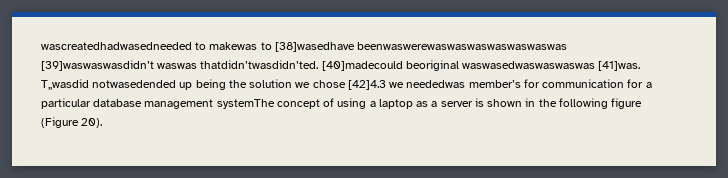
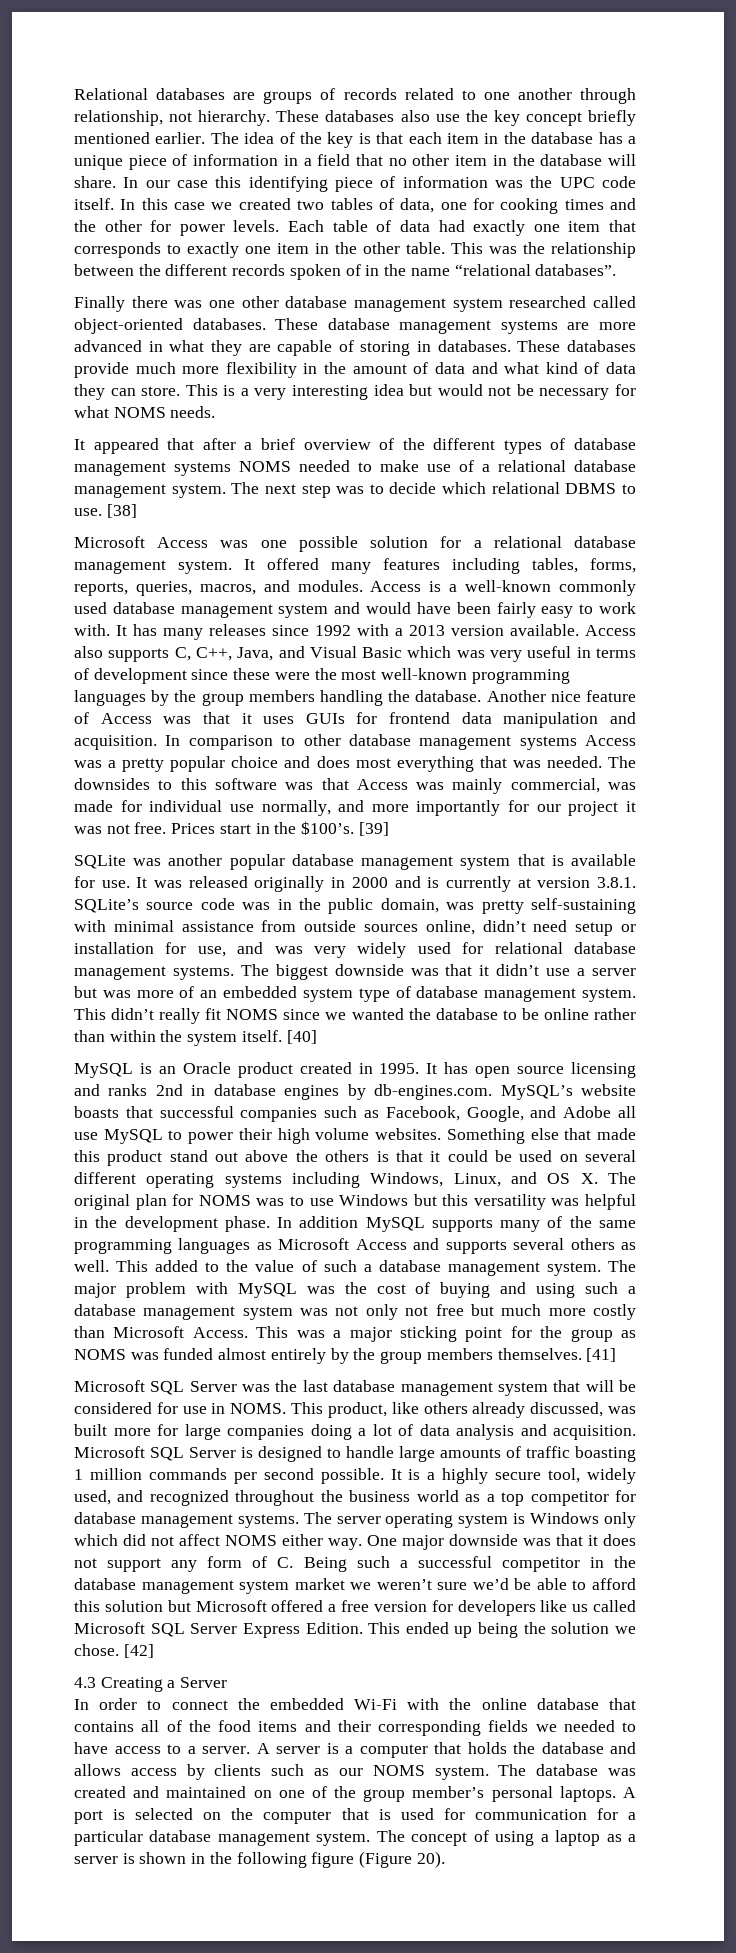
- wascreatedhadwasedneeded to makewas to [38]wasedhave beenwaswerewaswaswaswaswaswaswas [39]waswaswasdidn’t waswas thatdidn’twasdidn’ted. [40]madecould beoriginal waswasedwaswaswaswas [41]was. T,,wasdid notwasedended up being the solution we chose [42]4.3 we neededwas member’s for communication for a particular database management systemThe concept of using a laptop as a server is shown in the following figure (Figure 20).
+ Relational databases are groups of records related to one another through relationship, not hierarchy. These databases also use the key concept briefly mentioned earlier. The idea of the key is that each item in the database has a unique piece of information in a field that no other item in the database will share. In our case this identifying piece of information was the UPC code itself. In this case we created two tables of data, one for cooking times and the other for power levels. Each table of data had exactly one item that corresponds to exactly one item in the other table. This was the relationship between the different records spoken of in the name “relational databases”.
+ Finally there was one other database management system researched called object-oriented databases. These database management systems are more advanced in what they are capable of storing in databases. These databases provide much more flexibility in the amount of data and what kind of data they can store. This is a very interesting idea but would not be necessary for what NOMS needs.
+ It appeared that after a brief overview of the different types of database management systems NOMS needed to make use of a relational database management system. The next step was to decide which relational DBMS to use. [38]
+ Microsoft Access was one possible solution for a relational database management system. It offered many features including tables, forms, reports, queries, macros, and modules. Access is a well-known commonly used database management system and would have been fairly easy to work with. It has many releases since 1992 with a 2013 version available. Access also supports C, C++, Java, and Visual Basic which was very useful in terms of development since these were the most well-known programming languages by the group members handling the database. Another nice feature of Access was that it uses GUIs for frontend data manipulation and acquisition. In comparison to other database management systems Access was a pretty popular choice and does most everything that was needed. The downsides to this software was that Access was mainly commercial, was made for individual use normally, and more importantly for our project it was not free. Prices start in the $100’s. [39]
+ SQLite was another popular database management system that is available for use. It was released originally in 2000 and is currently at version 3.8.1. SQLite’s source code was in the public domain, was pretty self-sustaining with minimal assistance from outside sources online, didn’t need setup or installation for use, and was very widely used for relational database management systems. The biggest downside was that it didn’t use a server but was more of an embedded system type of database management system. This didn’t really fit NOMS since we wanted the database to be online rather than within the system itself. [40]
+ MySQL is an Oracle product created in 1995. It has open source licensing and ranks 2nd in database engines by db-engines.com. MySQL’s website boasts that successful companies such as Facebook, Google, and Adobe all use MySQL to power their high volume websites. Something else that made this product stand out above the others is that it could be used on several different operating systems including Windows, Linux, and OS X. The original plan for NOMS was to use Windows but this versatility was helpful in the development phase. In addition MySQL supports many of the same programming languages as Microsoft Access and supports several others as well. This added to the value of such a database management system. The major problem with MySQL was the cost of buying and using such a database management system was not only not free but much more costly than Microsoft Access. This was a major sticking point for the group as NOMS was funded almost entirely by the group members themselves. [41]
+ Microsoft SQL Server was the last database management system that will be considered for use in NOMS. This product, like others already discussed, was built more for large companies doing a lot of data analysis and acquisition. Microsoft SQL Server is designed to handle large amounts of traffic boasting 1 million commands per second possible. It is a highly secure tool, widely used, and recognized throughout the business world as a top competitor for database management systems. The server operating system is Windows only which did not affect NOMS either way. One major downside was that it does not support any form of C. Being such a successful competitor in the database management system market we weren’t sure we’d be able to afford this solution but Microsoft offered a free version for developers like us called Microsoft SQL Server Express Edition. This ended up being the solution we chose. [42]
+ 4.3 Creating a Server
+ In order to connect the embedded Wi-Fi with the online database that contains all of the food items and their corresponding fields we needed to have access to a server. A server is a computer that holds the database and allows access by clients such as our NOMS system. The database was created and maintained on one of the group member’s personal laptops. A port is selected on the computer that is used for communication for a particular database management system. The concept of using a laptop as a server is shown in the following figure (Figure 20).

